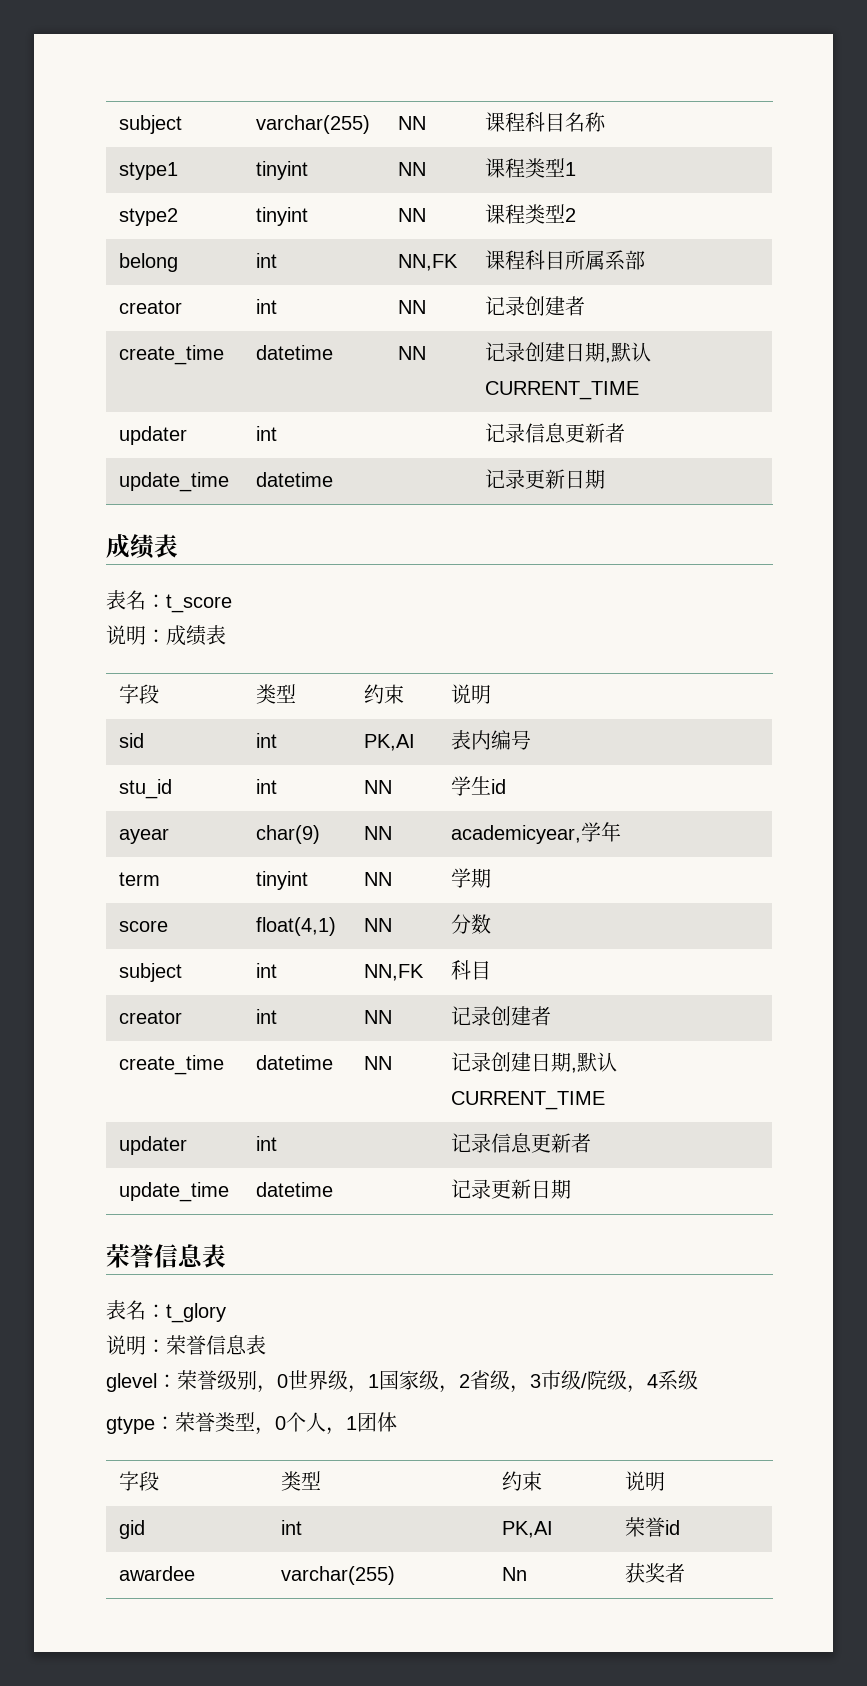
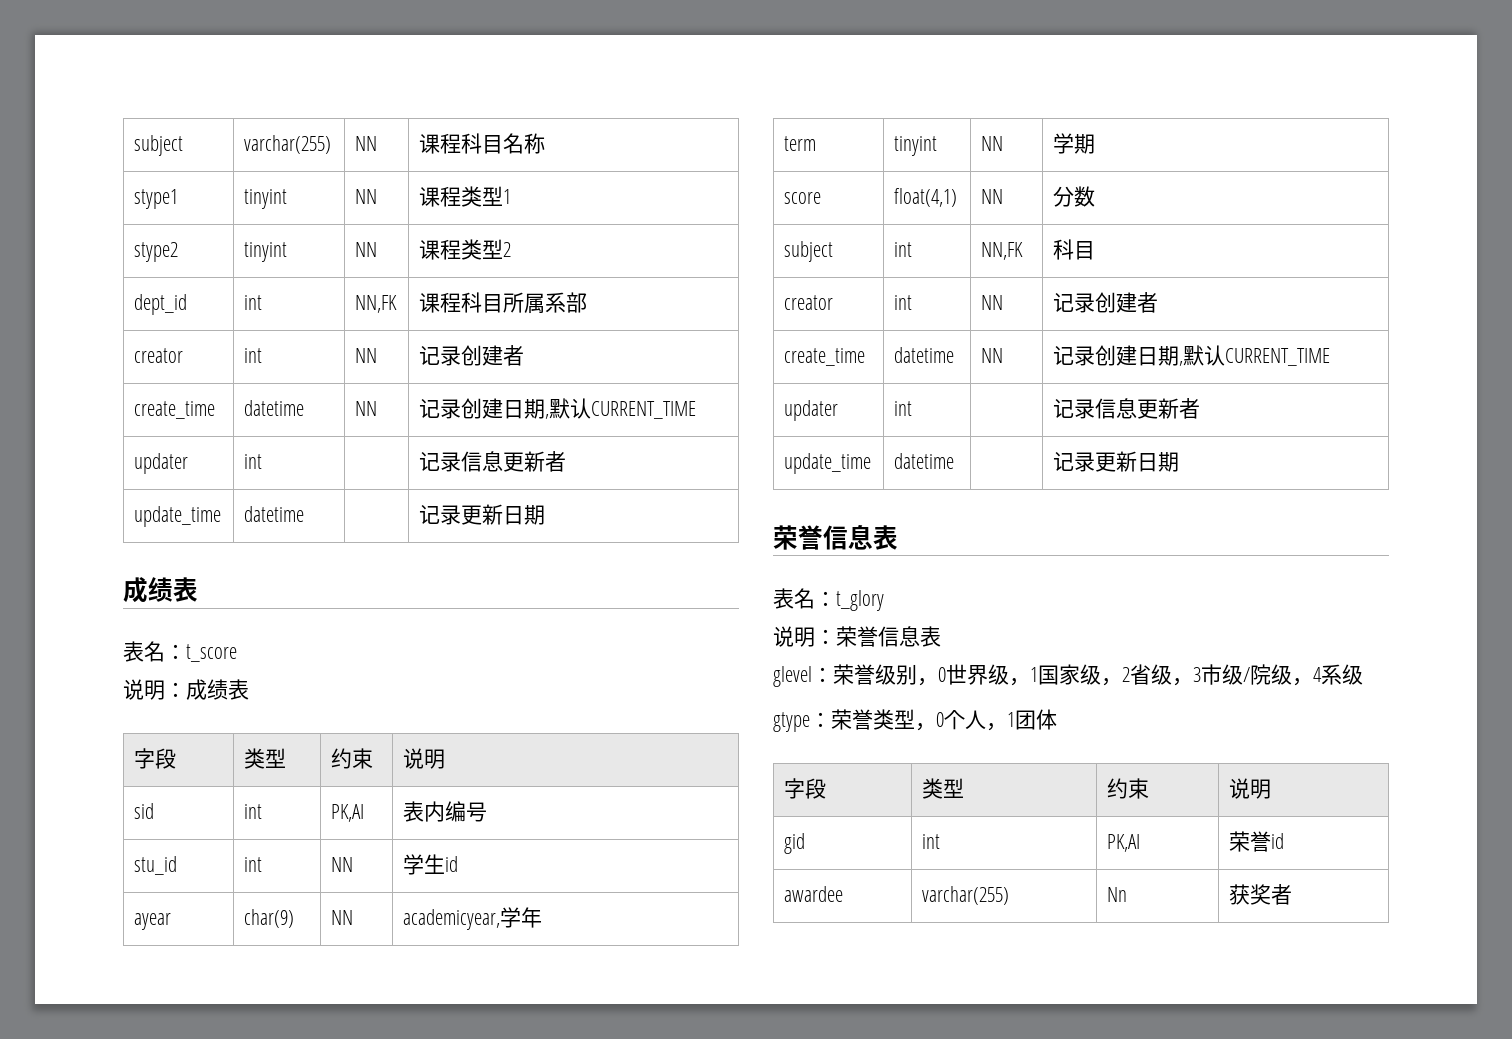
- belong | int | NN,FK | 课程科目所属系部
+ dept_id | int | NN,FK | 课程科目所属系部

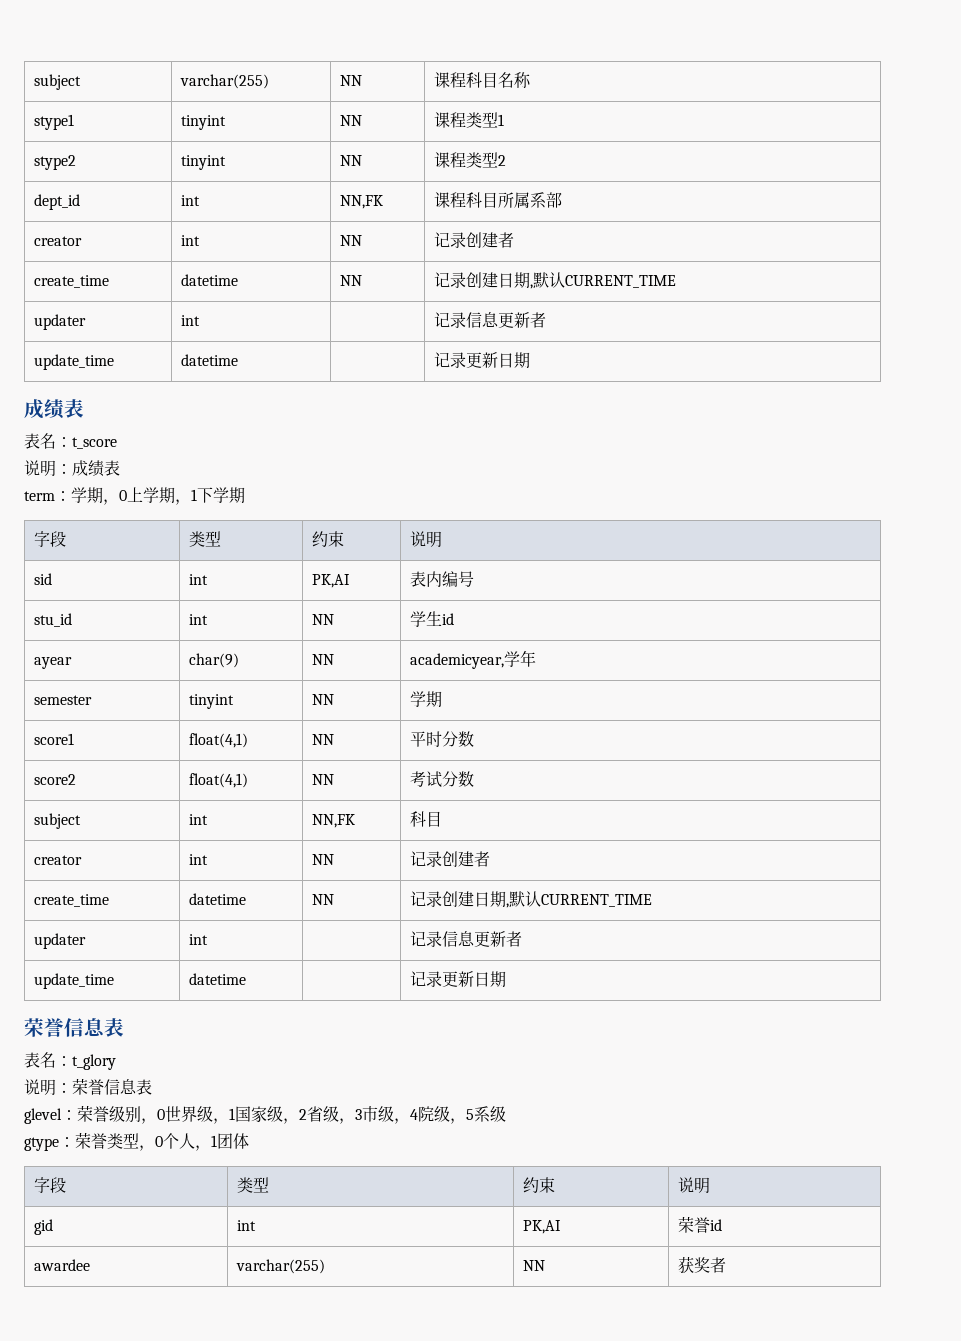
+ term：学期，0上学期，1下学期
- term | tinyint | NN | 学期
+ semester | tinyint | NN | 学期
- score | float(4,1) | NN | 分数
+ score1 | float(4,1) | NN | 平时分数
+ score2 | float(4,1) | NN | 考试分数
- glevel：荣誉级别，0世界级，1国家级，2省级，3市级/院级，4系级
+ glevel：荣誉级别，0世界级，1国家级，2省级，3市级，4院级，5系级
- awardee | varchar(255) | Nn | 获奖者
+ awardee | varchar(255) | NN | 获奖者

